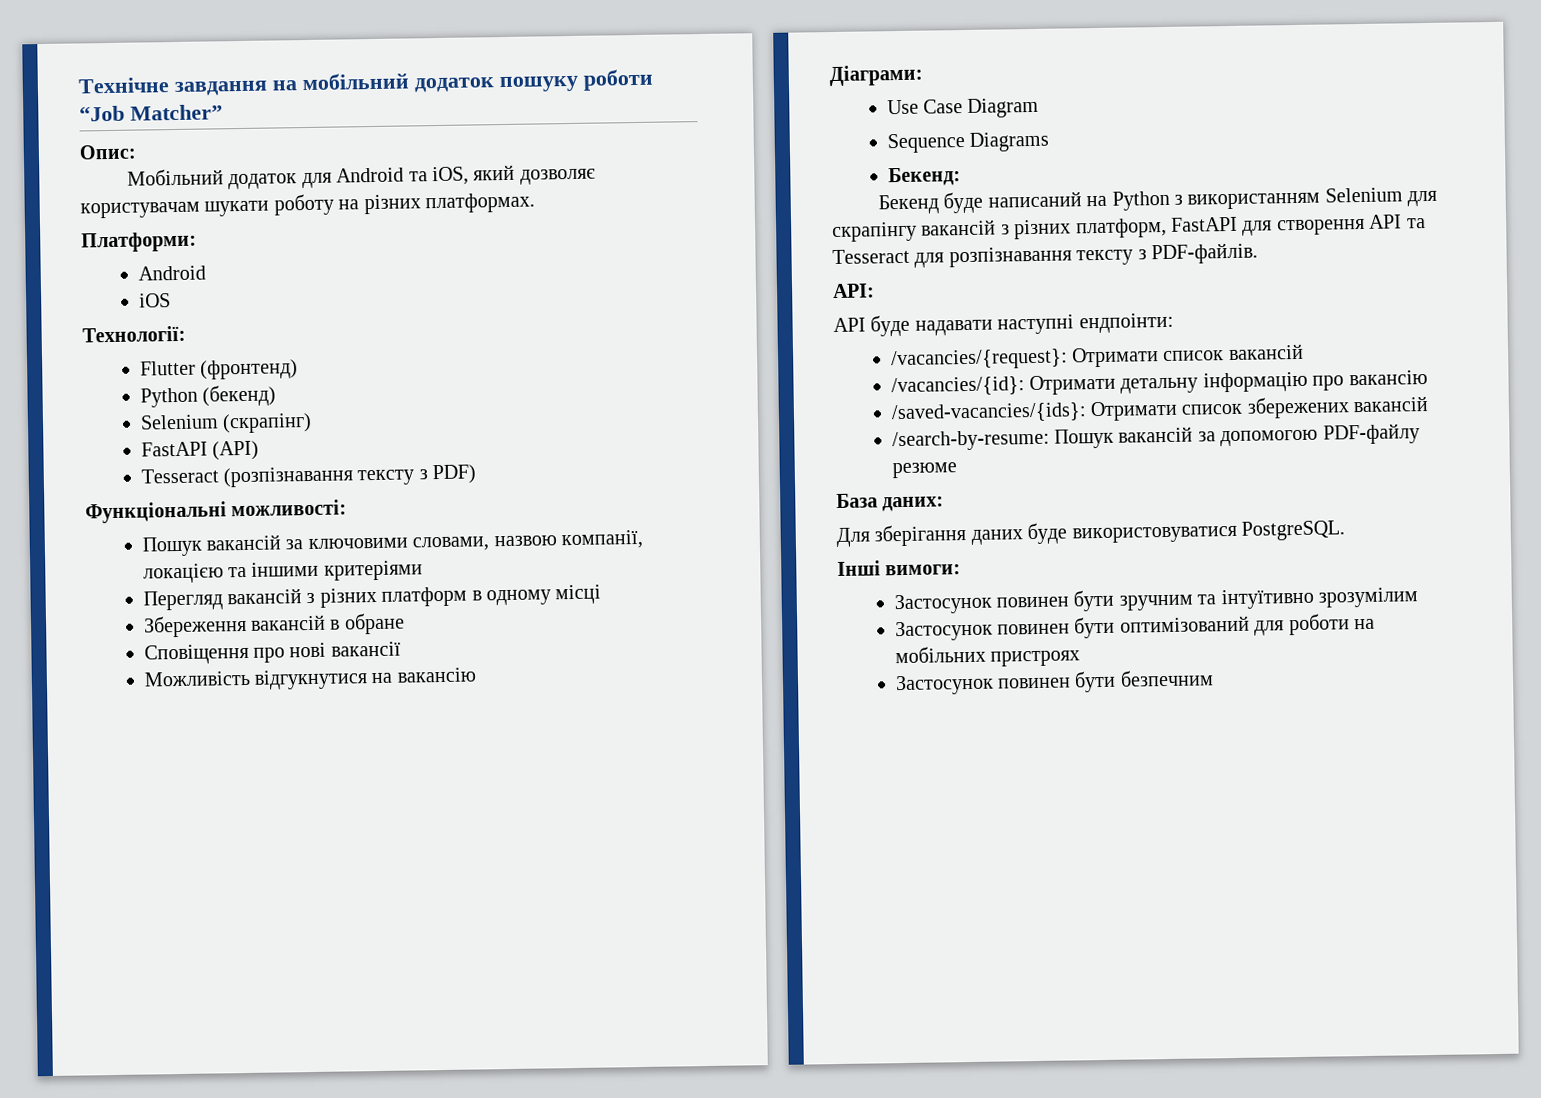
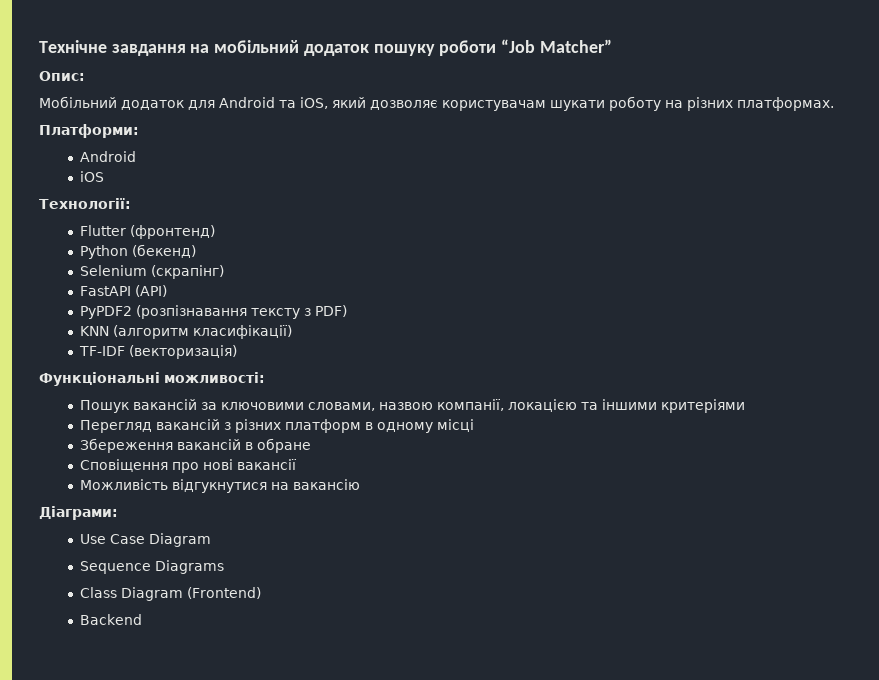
- Tesseract (розпізнавання тексту з PDF)
+ PyPDF2 (розпізнавання тексту з PDF)
+ KNN (алгоритм класифікації)
+ TF-IDF (векторизація)
- Бекенд:
- Бекенд буде написаний на Python з використанням Selenium для скрапінгу вакансій з різних платформ, FastAPI для створення API та Tesseract для розпізнавання тексту з PDF-файлів.
- API:
- API буде надавати наступні ендпоінти:
- /vacancies/{request}: Отримати список вакансій
- /vacancies/{id}: Отримати детальну інформацію про вакансію
- /saved-vacancies/{ids}: Отримати список збережених вакансій
- /search-by-resume: Пошук вакансій за допомогою PDF-файлу резюме
- База даних:
- Для зберігання даних буде використовуватися PostgreSQL.
- Інші вимоги:
- Застосунок повинен бути зручним та інтуїтивно зрозумілим
- Застосунок повинен бути оптимізований для роботи на мобільних пристроях
- Застосунок повинен бути безпечним
+ Class Diagram (Frontend)
+ Backend

